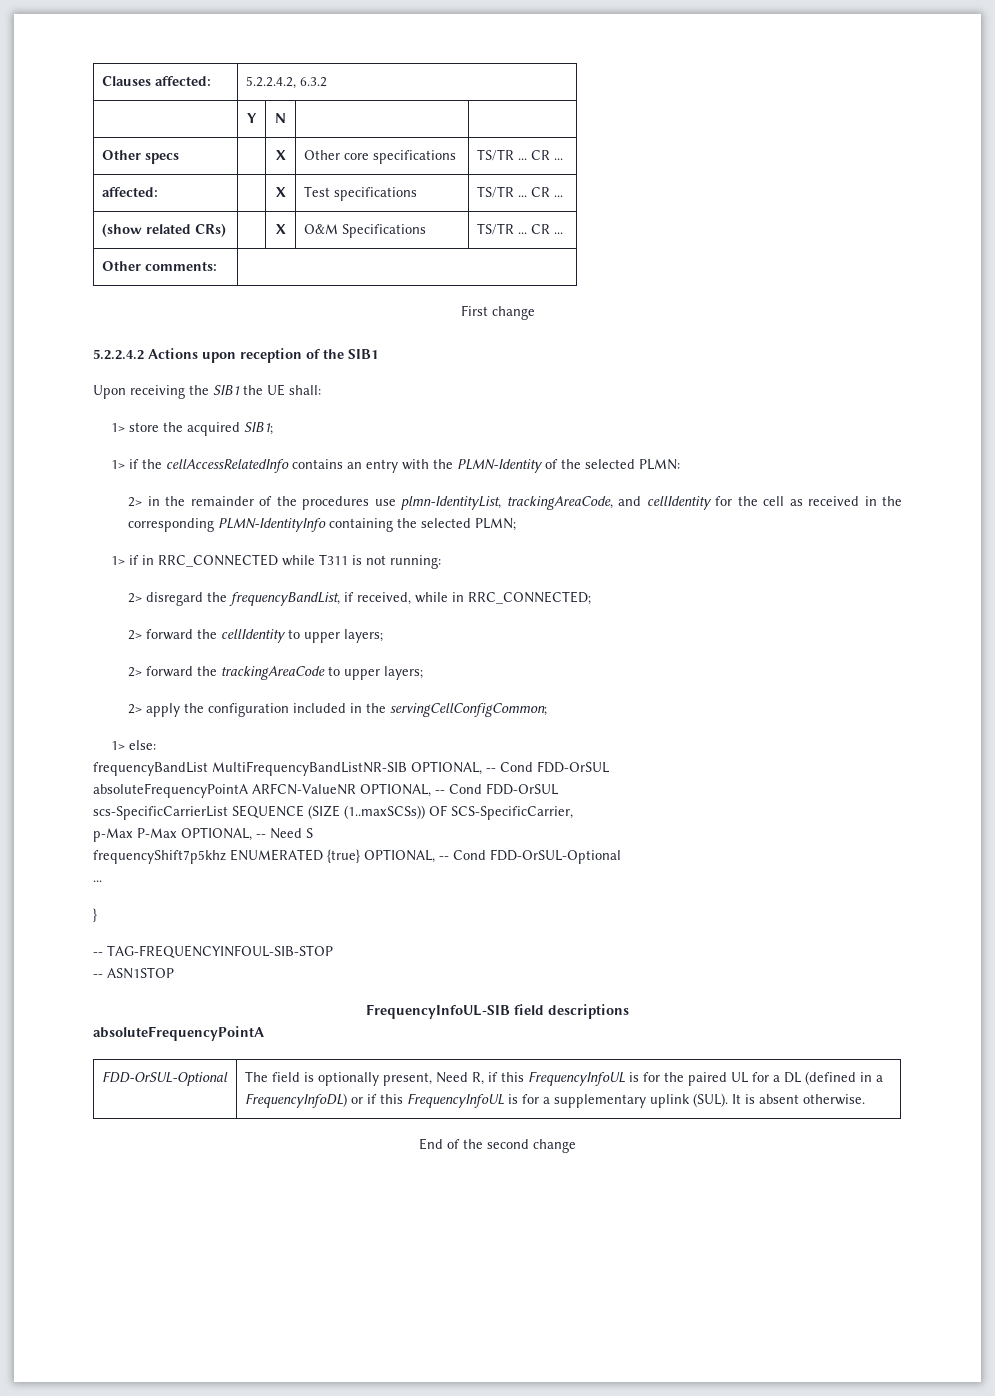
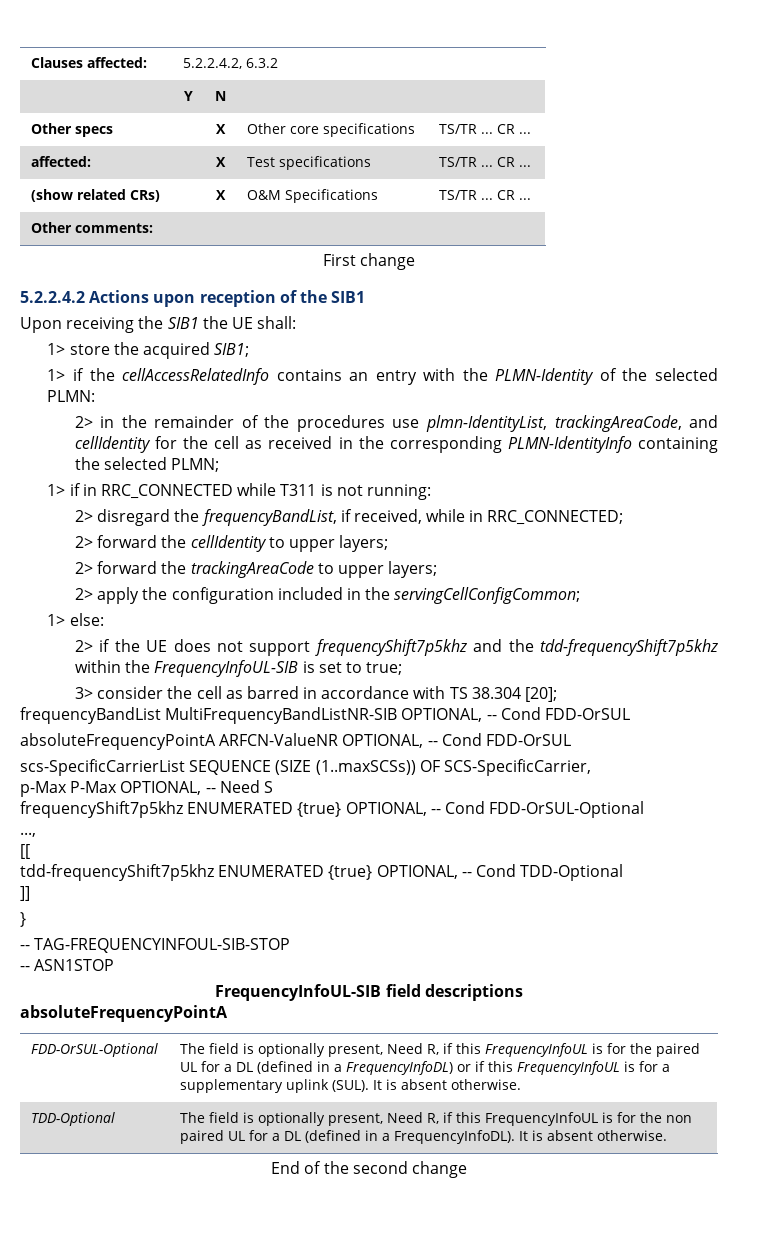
+ 2> if the UE does not support frequencyShift7p5khz and the tdd-frequencyShift7p5khz within the FrequencyInfoUL-SIB is set to true;
+ 3> consider the cell as barred in accordance with TS 38.304 [20];
  frequencyShift7p5khz ENUMERATED {true} OPTIONAL, -- Cond FDD-OrSUL-Optional
- ...
+ ...,
+ [[
+ tdd-frequencyShift7p5khz ENUMERATED {true} OPTIONAL, -- Cond TDD-Optional
+ ]]
+ TDD-Optional | The field is optionally present, Need R, if this FrequencyInfoUL is for the non paired UL for a DL (defined in a FrequencyInfoDL). It is absent otherwise.

